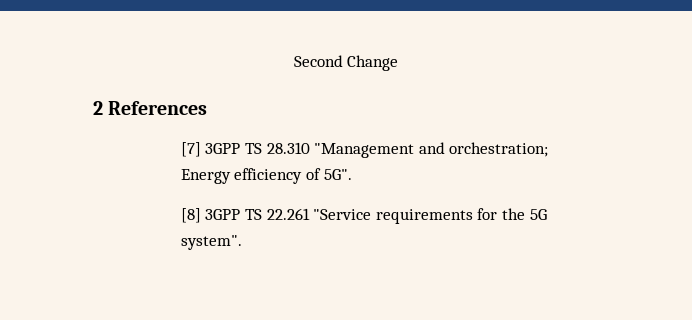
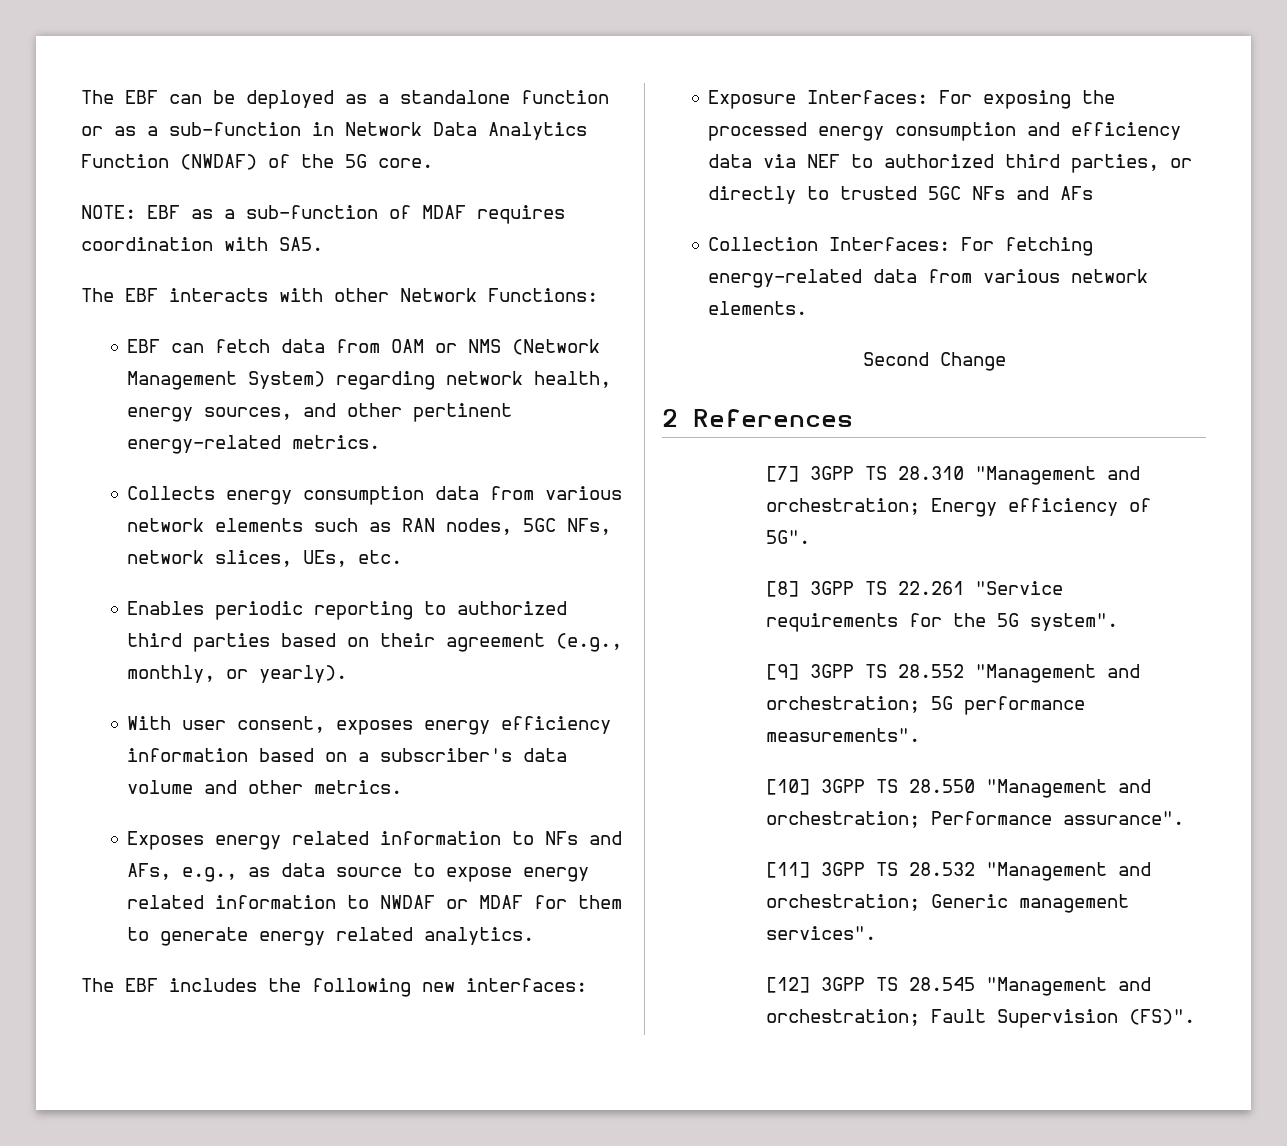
+ The EBF can be deployed as a standalone function or as a sub-function in Network Data Analytics Function (NWDAF) of the 5G core.
+ NOTE: EBF as a sub-function of MDAF requires coordination with SA5.
+ The EBF interacts with other Network Functions:
+ EBF can fetch data from OAM or NMS (Network Management System) regarding network health, energy sources, and other pertinent energy-related metrics.
+ Collects energy consumption data from various network elements such as RAN nodes, 5GC NFs, network slices, UEs, etc.
+ Enables periodic reporting to authorized third parties based on their agreement (e.g., monthly, or yearly).
+ With user consent, exposes energy efficiency information based on a subscriber's data volume and other metrics.
+ Exposes energy related information to NFs and AFs, e.g., as data source to expose energy related information to NWDAF or MDAF for them to generate energy related analytics.
+ The EBF includes the following new interfaces:
+ Exposure Interfaces: For exposing the processed energy consumption and efficiency data via NEF to authorized third parties, or directly to trusted 5GC NFs and AFs
+ Collection Interfaces: For fetching energy-related data from various network elements.
+ [9] 3GPP TS 28.552 "Management and orchestration; 5G performance measurements".
+ [10] 3GPP TS 28.550 "Management and orchestration; Performance assurance".
+ [11] 3GPP TS 28.532 "Management and orchestration; Generic management services".
+ [12] 3GPP TS 28.545 "Management and orchestration; Fault Supervision (FS)".

